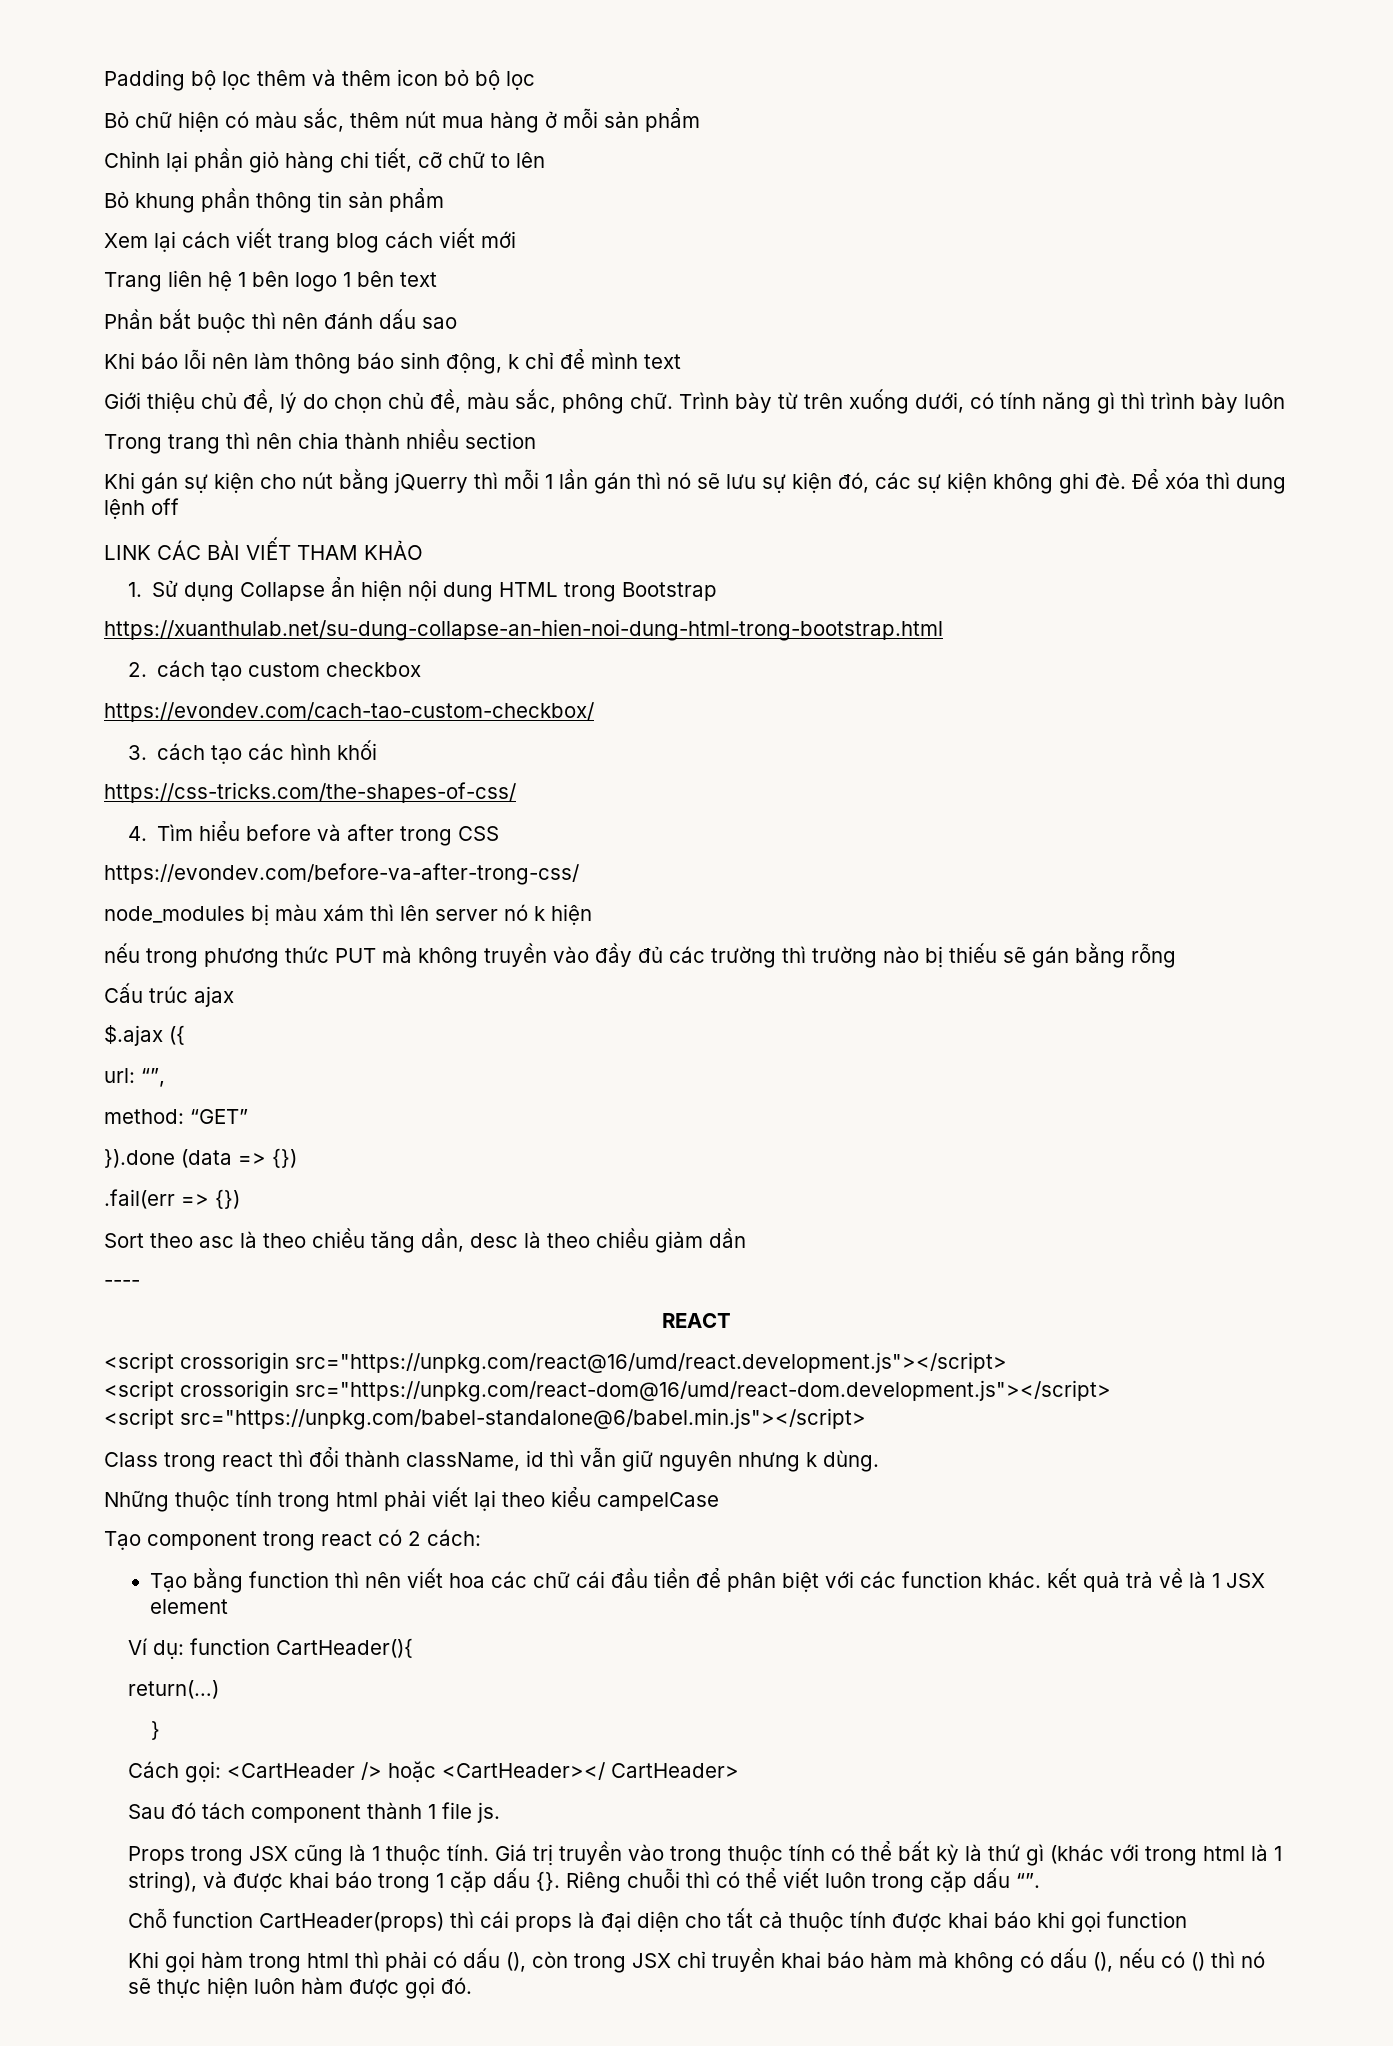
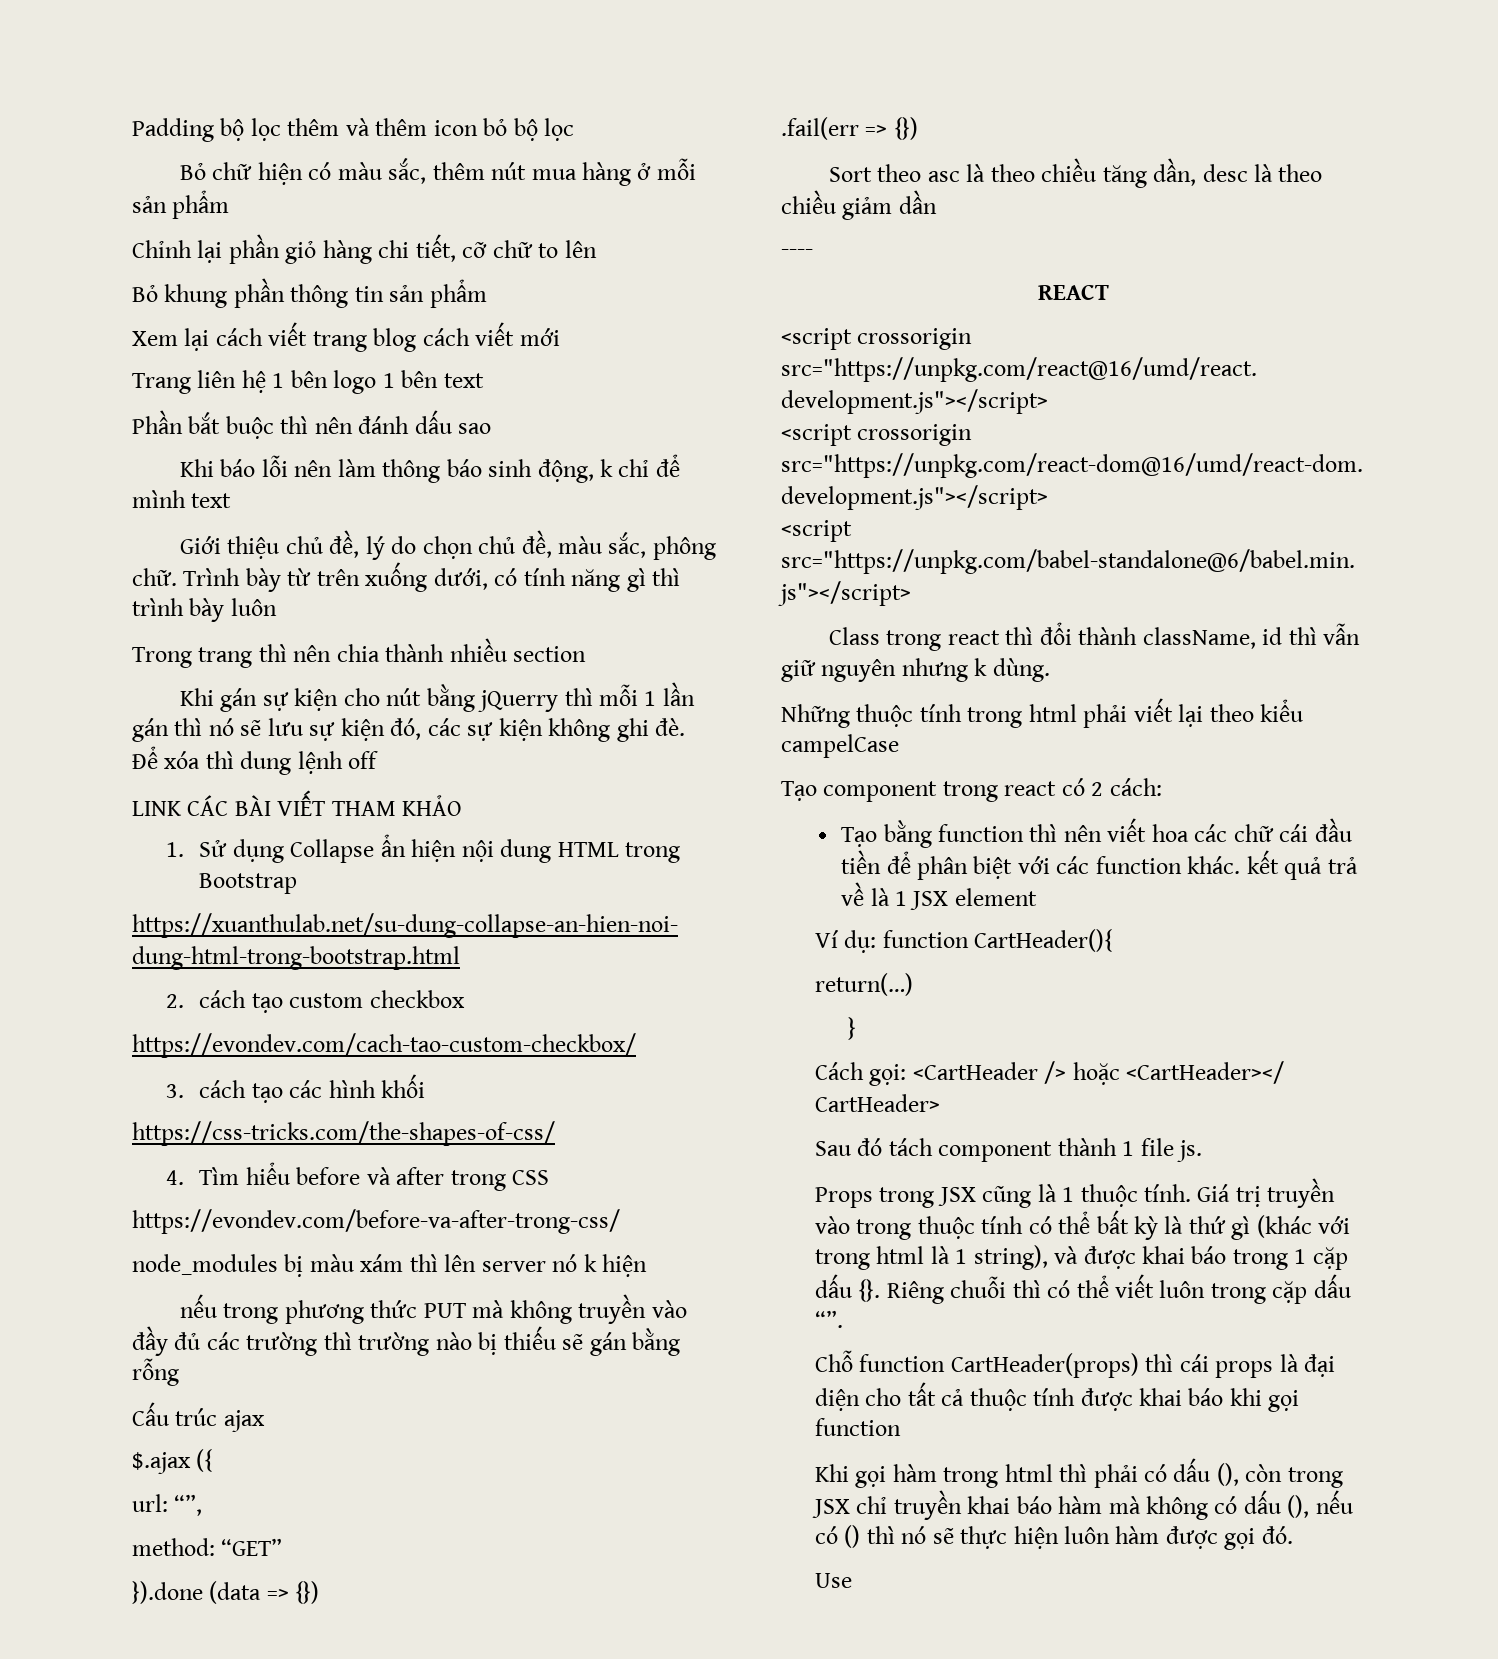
+ Use

